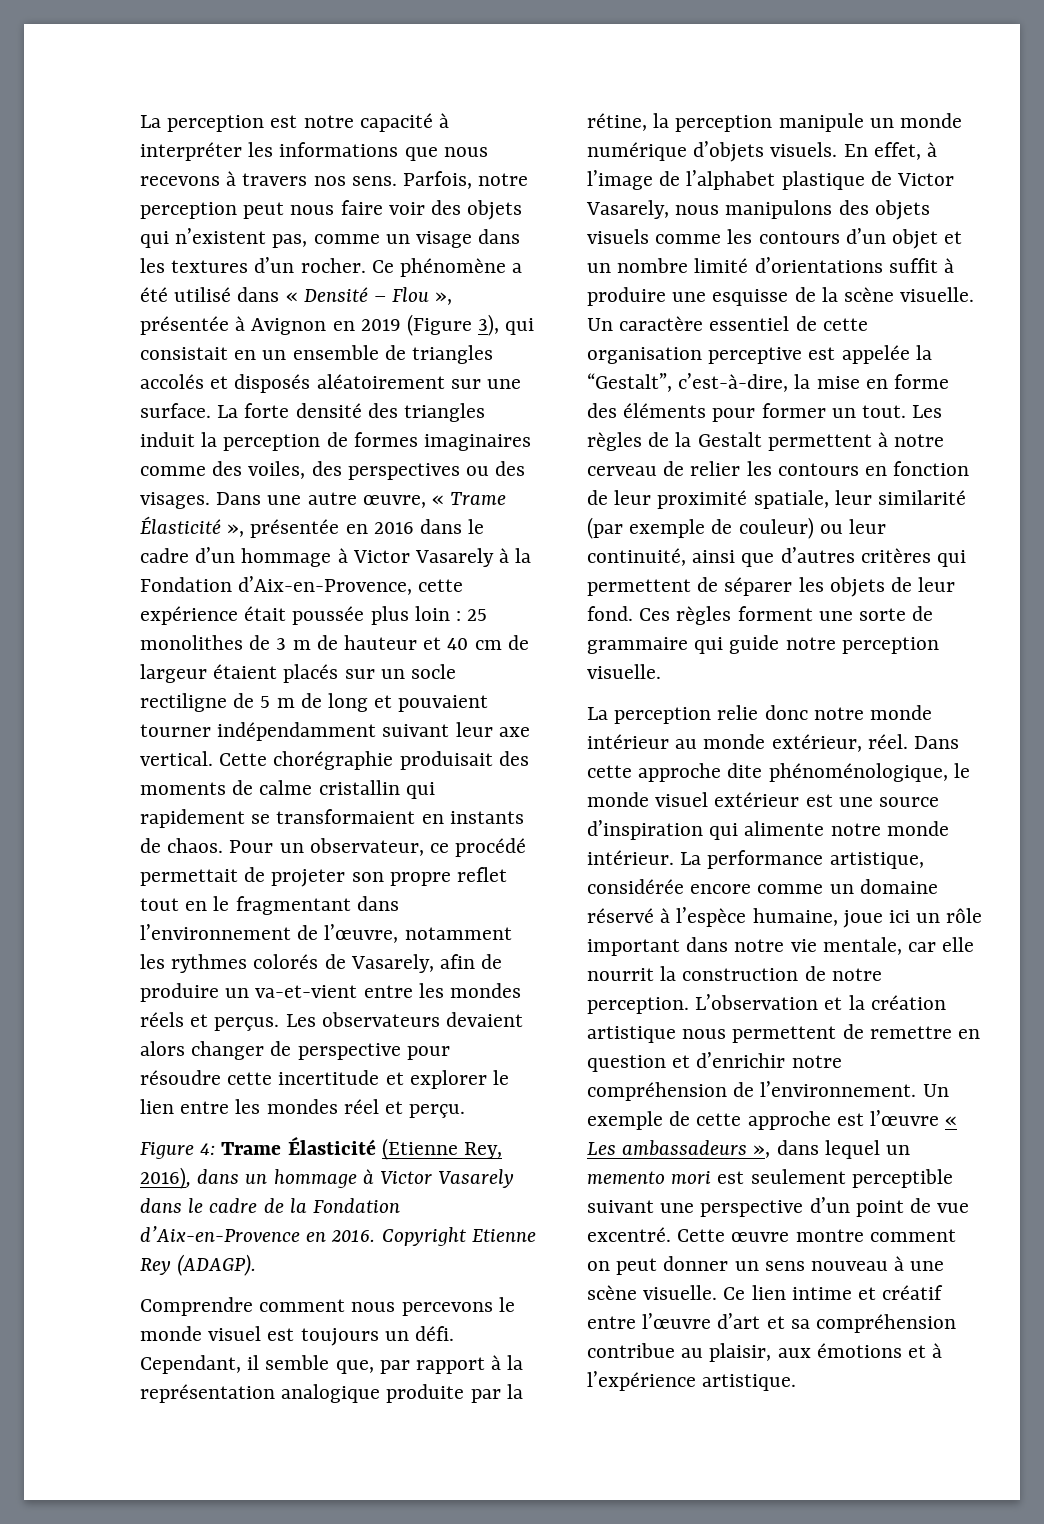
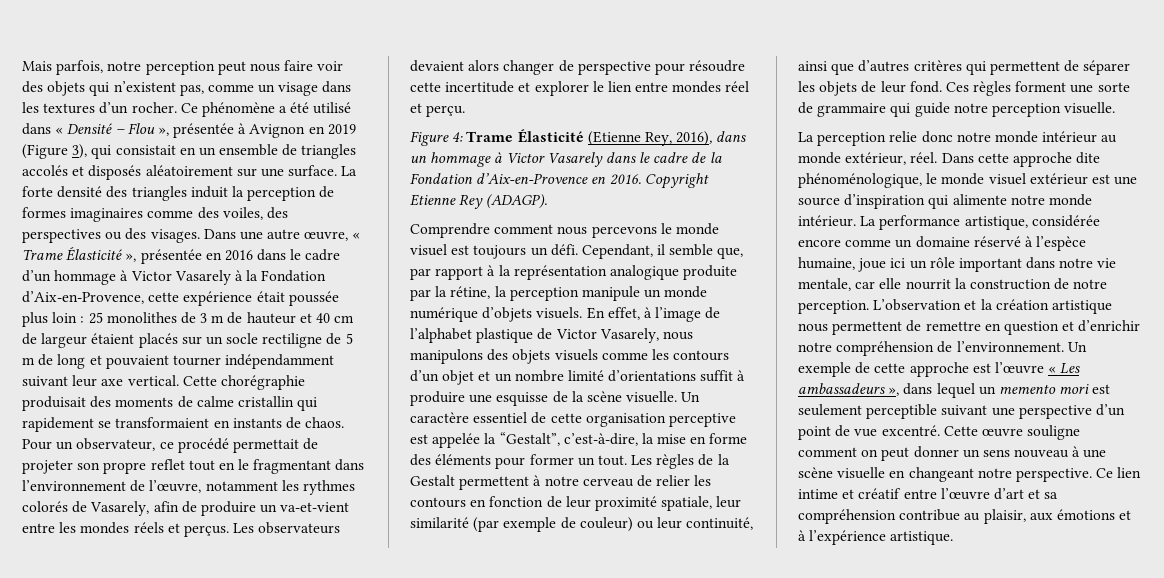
- La perception est notre capacité à interpréter les informations que nous recevons à travers nos sens. Parfois, notre perception peut nous faire voir des objets qui n’existent pas, comme un visage dans les textures d’un rocher.
+ Mais parfois, notre perception peut nous faire voir des objets qui n’existent pas, comme un visage dans les textures d’un rocher.
- Les observateurs devaient alors changer de perspective pour résoudre cette incertitude et explorer le lien entre les mondes réel et perçu.
+ Les observateurs devaient alors changer de perspective pour résoudre cette incertitude et explorer le lien entre mondes réel et perçu.
- Cette œuvre montre comment on peut donner un sens nouveau à une scène visuelle.
+ Cette œuvre souligne comment on peut donner un sens nouveau à une scène visuelle en changeant notre perspective.

